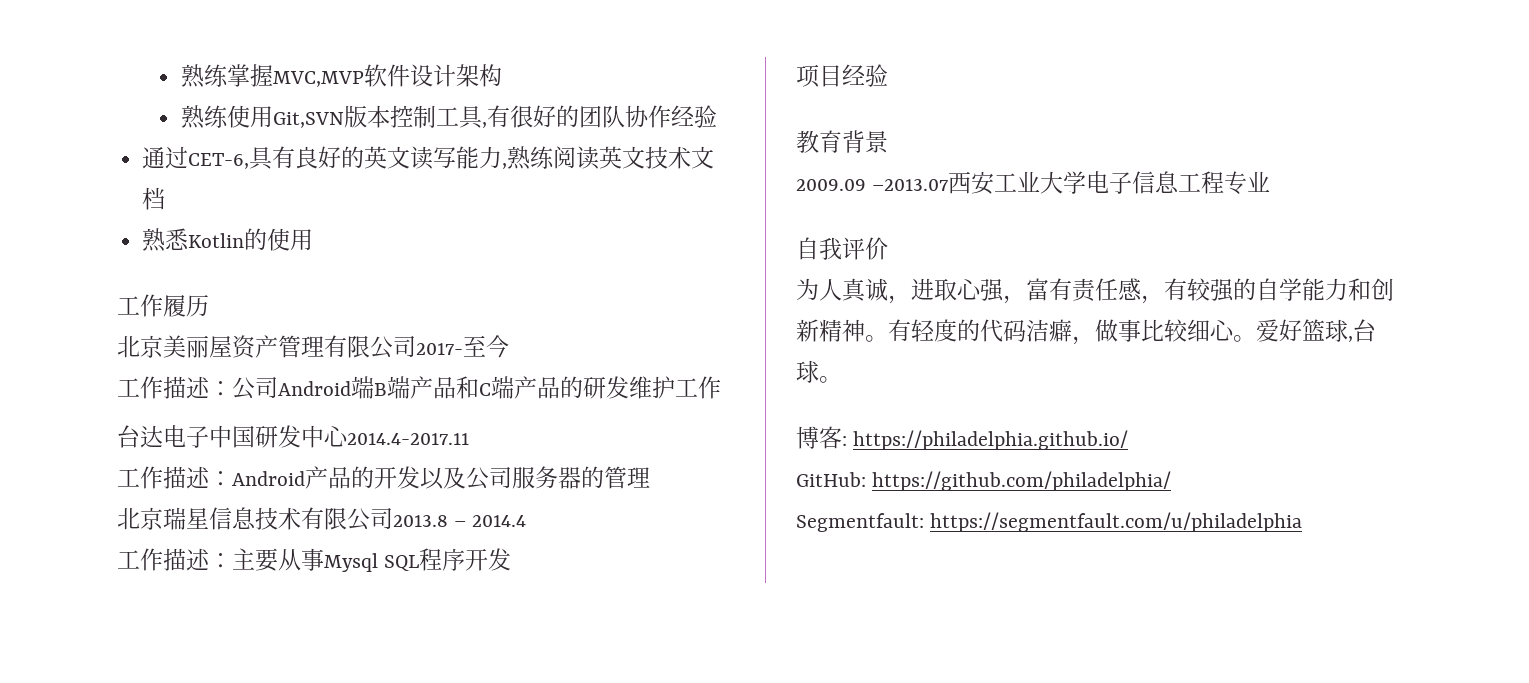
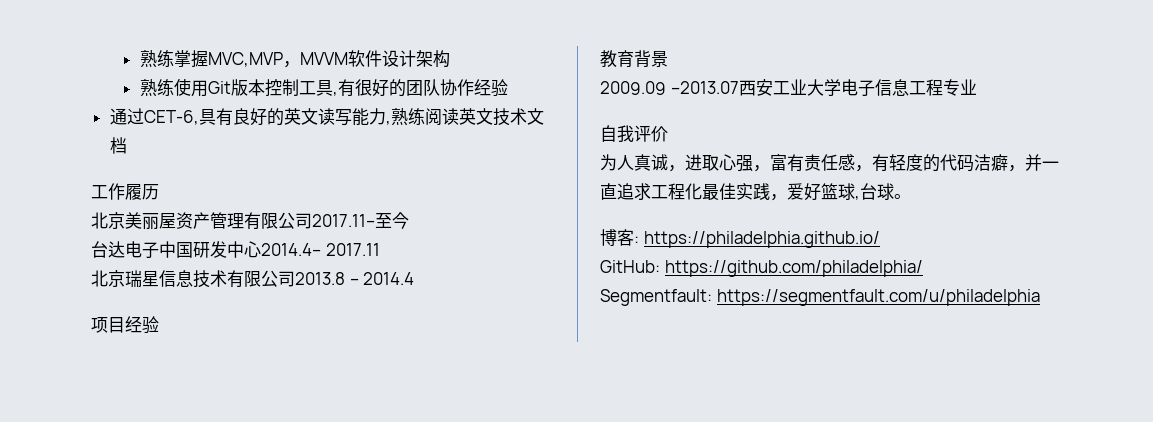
- 熟练掌握MVC,MVP软件设计架构
+ 熟练掌握MVC,MVP，MVVM软件设计架构
- 熟练使用Git,SVN版本控制工具,有很好的团队协作经验
+ 熟练使用Git版本控制工具,有很好的团队协作经验
- 熟悉Kotlin的使用
- 北京美丽屋资产管理有限公司2017-至今
+ 北京美丽屋资产管理有限公司2017.11–至今
- 工作描述：公司Android端B端产品和C端产品的研发维护工作
- 台达电子中国研发中心2014.4-2017.11
- 工作描述：Android产品的开发以及公司服务器的管理
+ 台达电子中国研发中心2014.4– 2017.11
- 工作描述：主要从事Mysql SQL程序开发
- 为人真诚，进取心强，富有责任感，有较强的自学能力和创新精神。有轻度的代码洁癖，做事比较细心。爱好篮球,台球。
+ 为人真诚，进取心强，富有责任感，有轻度的代码洁癖，并一直追求工程化最佳实践，爱好篮球,台球。

